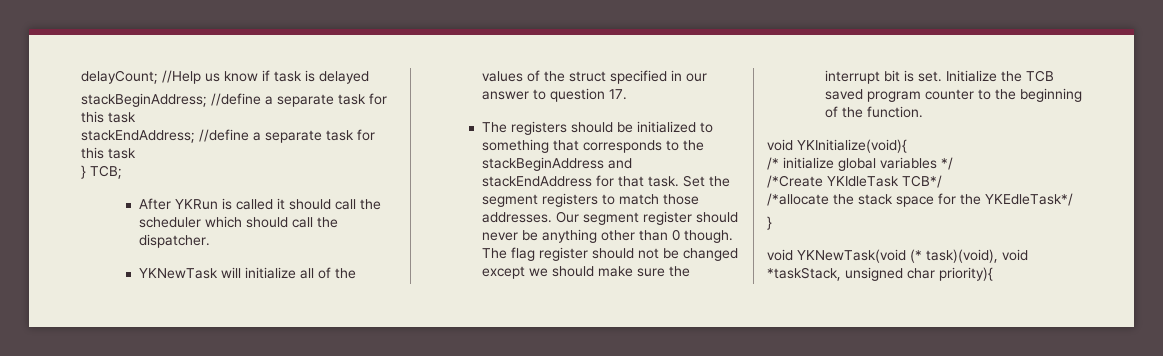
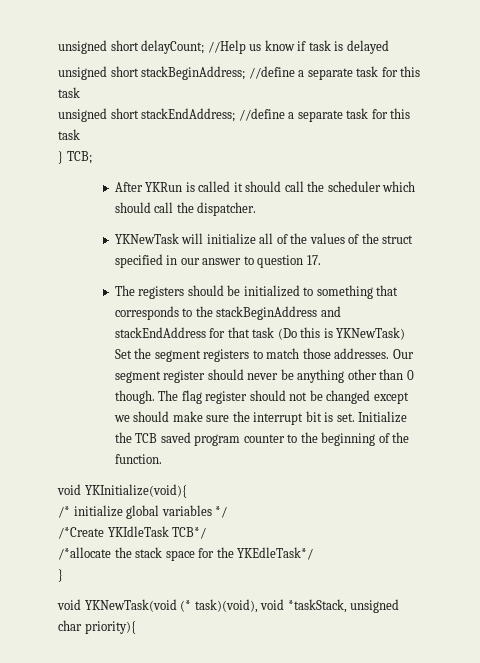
- delayCount; //Help us know if task is delayed
+ unsigned short delayCount; //Help us know if task is delayed
- stackBeginAddress; //define a separate task for this task
+ unsigned short stackBeginAddress; //define a separate task for this task
- stackEndAddress; //define a separate task for this task
+ unsigned short stackEndAddress; //define a separate task for this task
- The registers should be initialized to something that corresponds to the stackBeginAddress and stackEndAddress for that task. Set the segment registers to match those addresses.
+ The registers should be initialized to something that corresponds to the stackBeginAddress and stackEndAddress for that task (Do this is YKNewTask) Set the segment registers to match those addresses.

